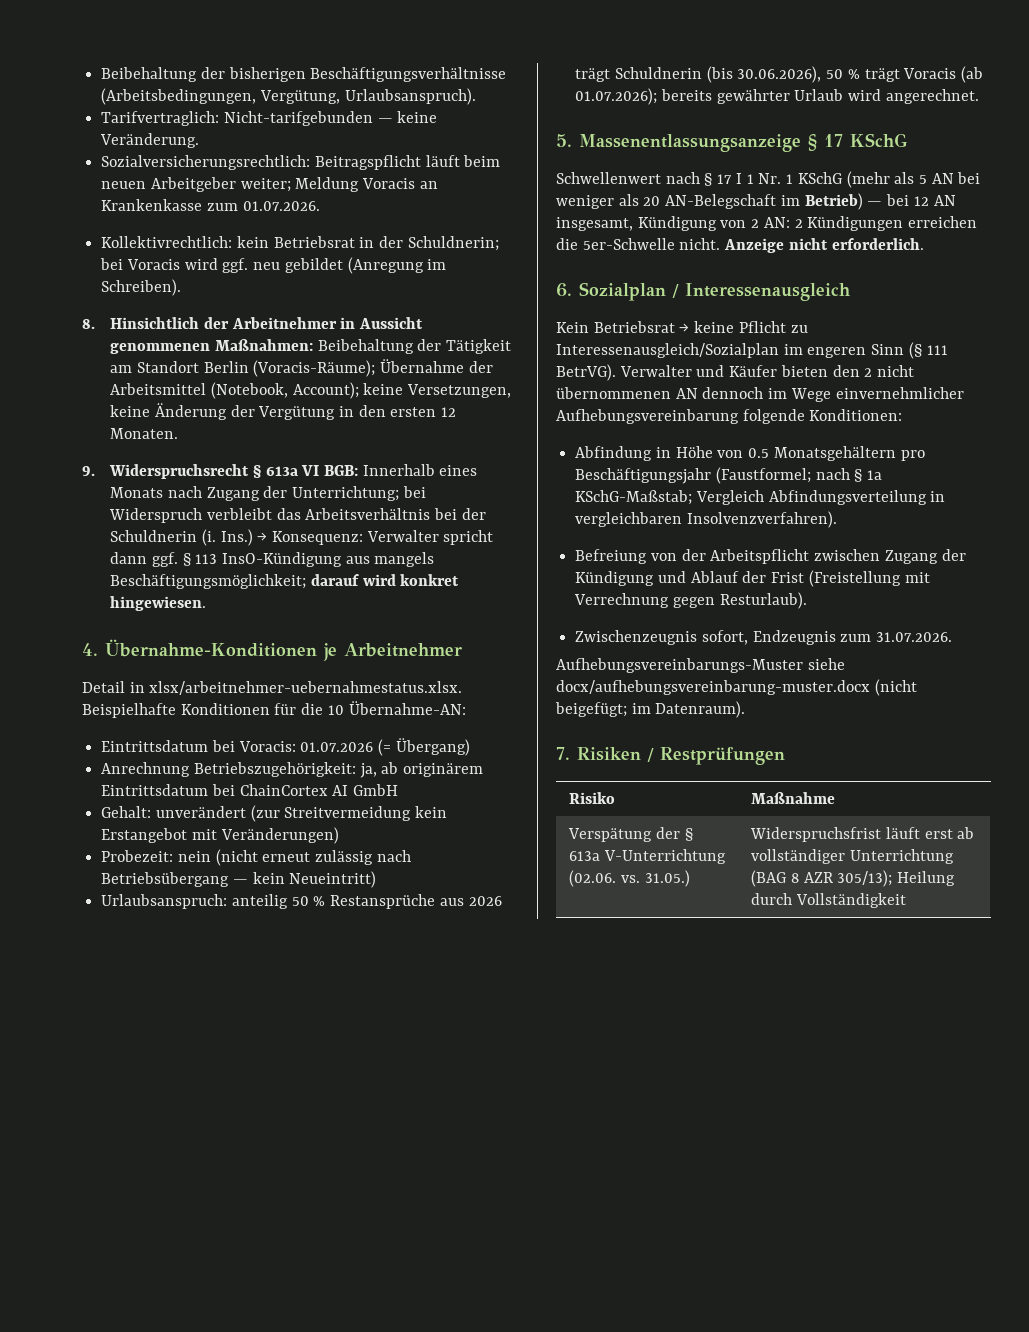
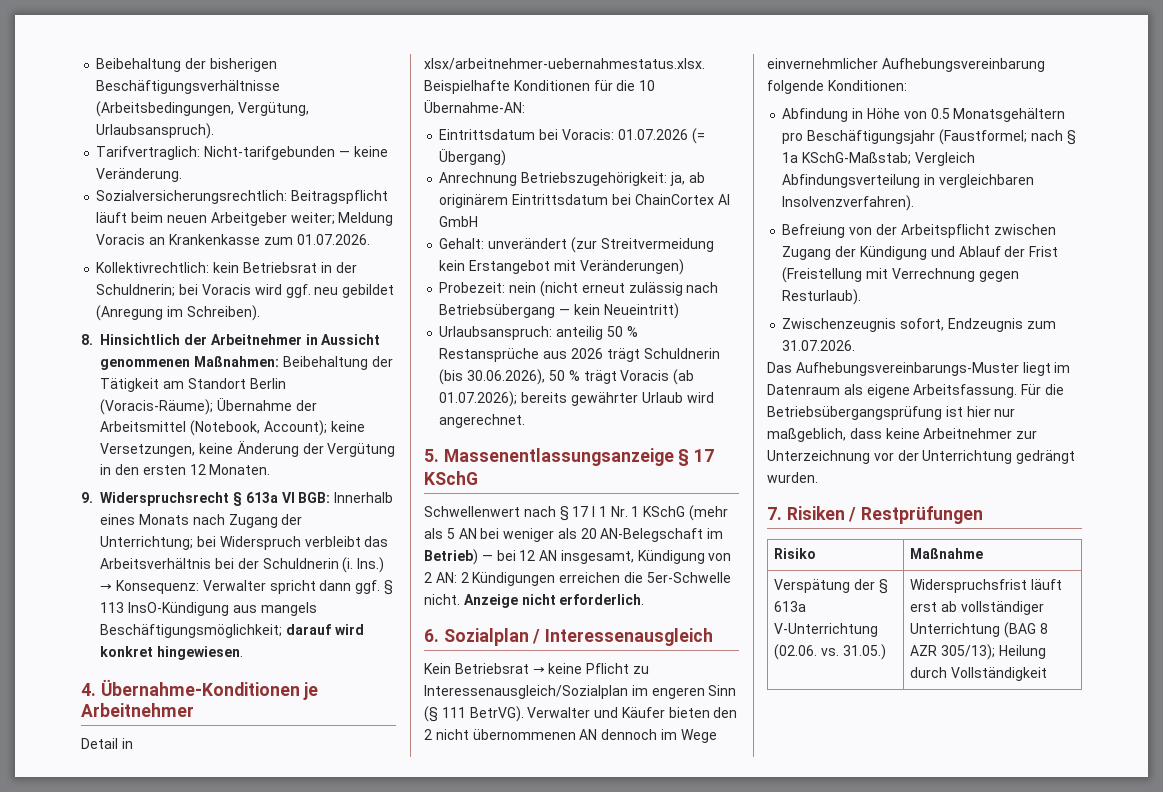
- Aufhebungsvereinbarungs-Muster siehe docx/aufhebungsvereinbarung-muster.docx (nicht beigefügt; im Datenraum).
+ Das Aufhebungsvereinbarungs-Muster liegt im Datenraum als eigene Arbeitsfassung. Für die Betriebsübergangsprüfung ist hier nur maßgeblich, dass keine Arbeitnehmer zur Unterzeichnung vor der Unterrichtung gedrängt wurden.

